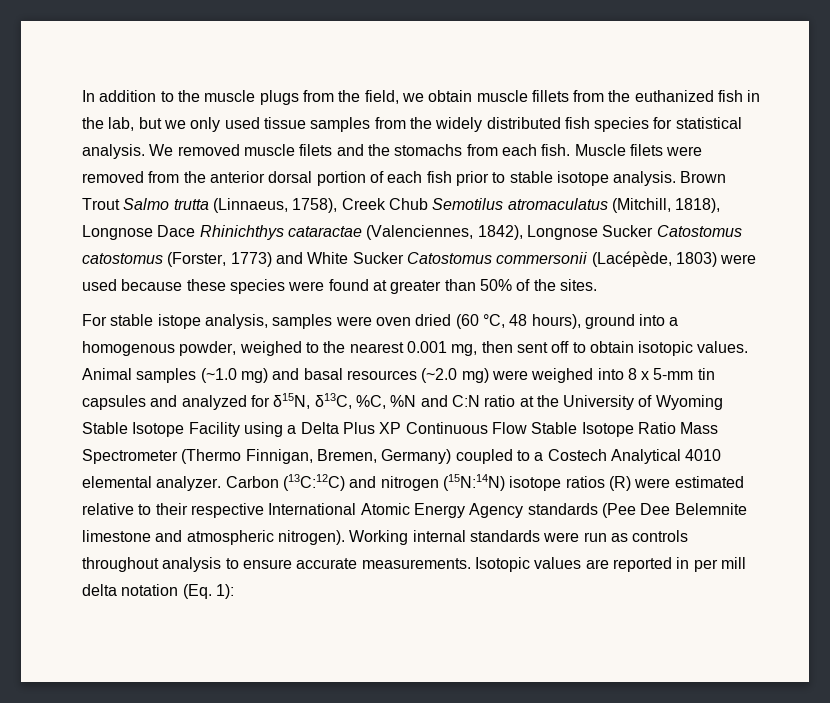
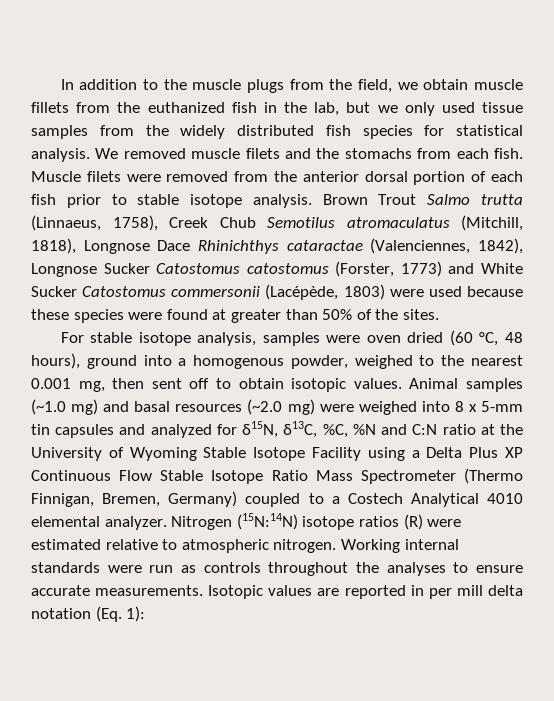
- For stable istope analysis, samples were oven dried (60 °C, 48 hours), ground into a homogenous powder, weighed to the nearest 0.001 mg, then sent off to obtain isotopic values.
+ For stable isotope analysis, samples were oven dried (60 °C, 48 hours), ground into a homogenous powder, weighed to the nearest 0.001 mg, then sent off to obtain isotopic values.
- Carbon (13C:12C) and nitrogen (15N:14N) isotope ratios (R) were estimated relative to their respective International Atomic Energy Agency standards (Pee Dee Belemnite limestone and atmospheric nitrogen).
+ Nitrogen (15N:14N) isotope ratios (R) were estimated relative to atmospheric nitrogen.
- Working internal standards were run as controls throughout analysis to ensure accurate measurements.
+ Working internal standards were run as controls throughout the analyses to ensure accurate measurements.

